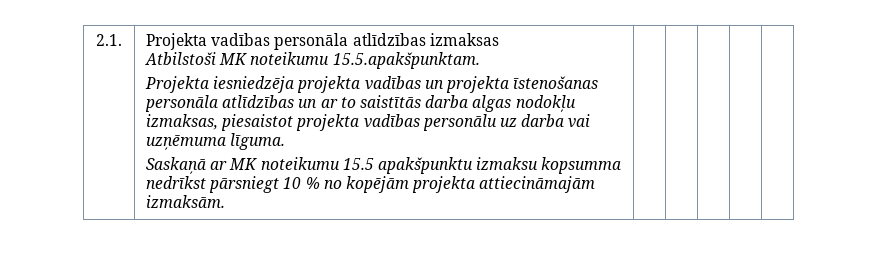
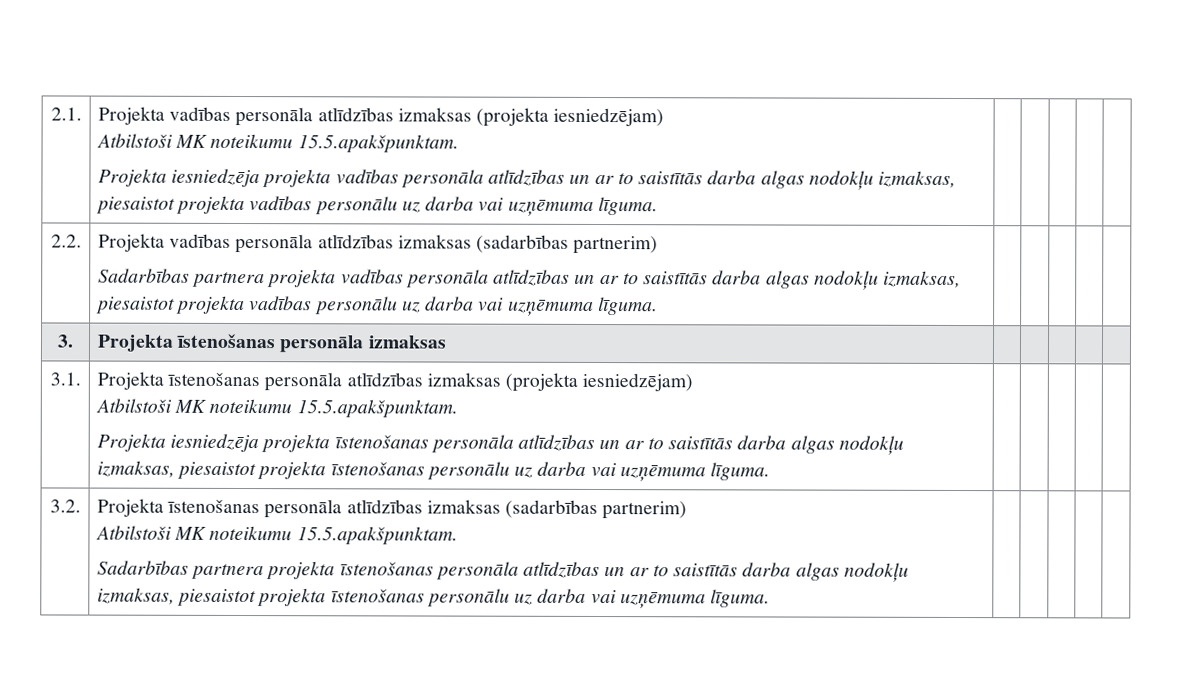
- Projekta vadības personāla atlīdzības izmaksas
+ Projekta vadības personāla atlīdzības izmaksas (projekta iesniedzējam)
- Projekta iesniedzēja projekta vadības un projekta īstenošanas personāla atlīdzības un ar to saistītās darba algas nodokļu izmaksas, piesaistot projekta vadības personālu uz darba vai uzņēmuma līguma.
+ Projekta iesniedzēja projekta vadības personāla atlīdzības un ar to saistītās darba algas nodokļu izmaksas, piesaistot projekta vadības personālu uz darba vai uzņēmuma līguma.
- Saskaņā ar MK noteikumu 15.5 apakšpunktu izmaksu kopsumma nedrīkst pārsniegt 10 % no kopējām projekta attiecināmajām izmaksām.
+ 2.2. | Projekta vadības personāla atlīdzības izmaksas (sadarbības partnerim)
+ Sadarbības partnera projekta vadības personāla atlīdzības un ar to saistītās darba algas nodokļu izmaksas, piesaistot projekta vadības personālu uz darba vai uzņēmuma līguma. | | | | |
+ 3. | Projekta īstenošanas personāla izmaksas | | | | |
+ 3.1. | Projekta īstenošanas personāla atlīdzības izmaksas (projekta iesniedzējam)
+ Atbilstoši MK noteikumu 15.5.apakšpunktam.
+ Projekta iesniedzēja projekta īstenošanas personāla atlīdzības un ar to saistītās darba algas nodokļu izmaksas, piesaistot projekta īstenošanas personālu uz darba vai uzņēmuma līguma. | | | | |
+ 3.2. | Projekta īstenošanas personāla atlīdzības izmaksas (sadarbības partnerim)
+ Atbilstoši MK noteikumu 15.5.apakšpunktam.
+ Sadarbības partnera projekta īstenošanas personāla atlīdzības un ar to saistītās darba algas nodokļu izmaksas, piesaistot projekta īstenošanas personālu uz darba vai uzņēmuma līguma. | | | | |

